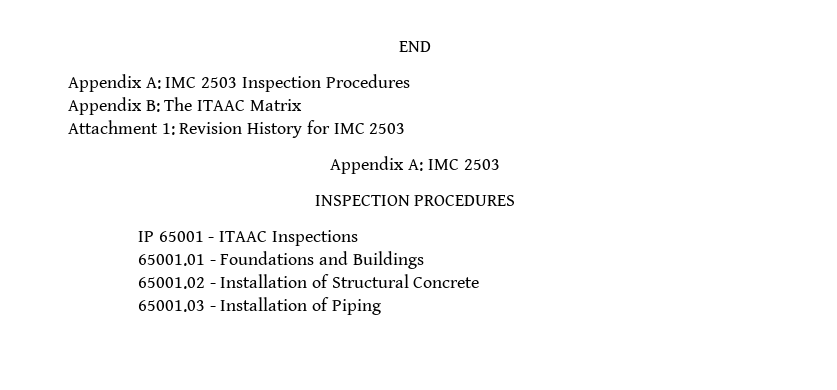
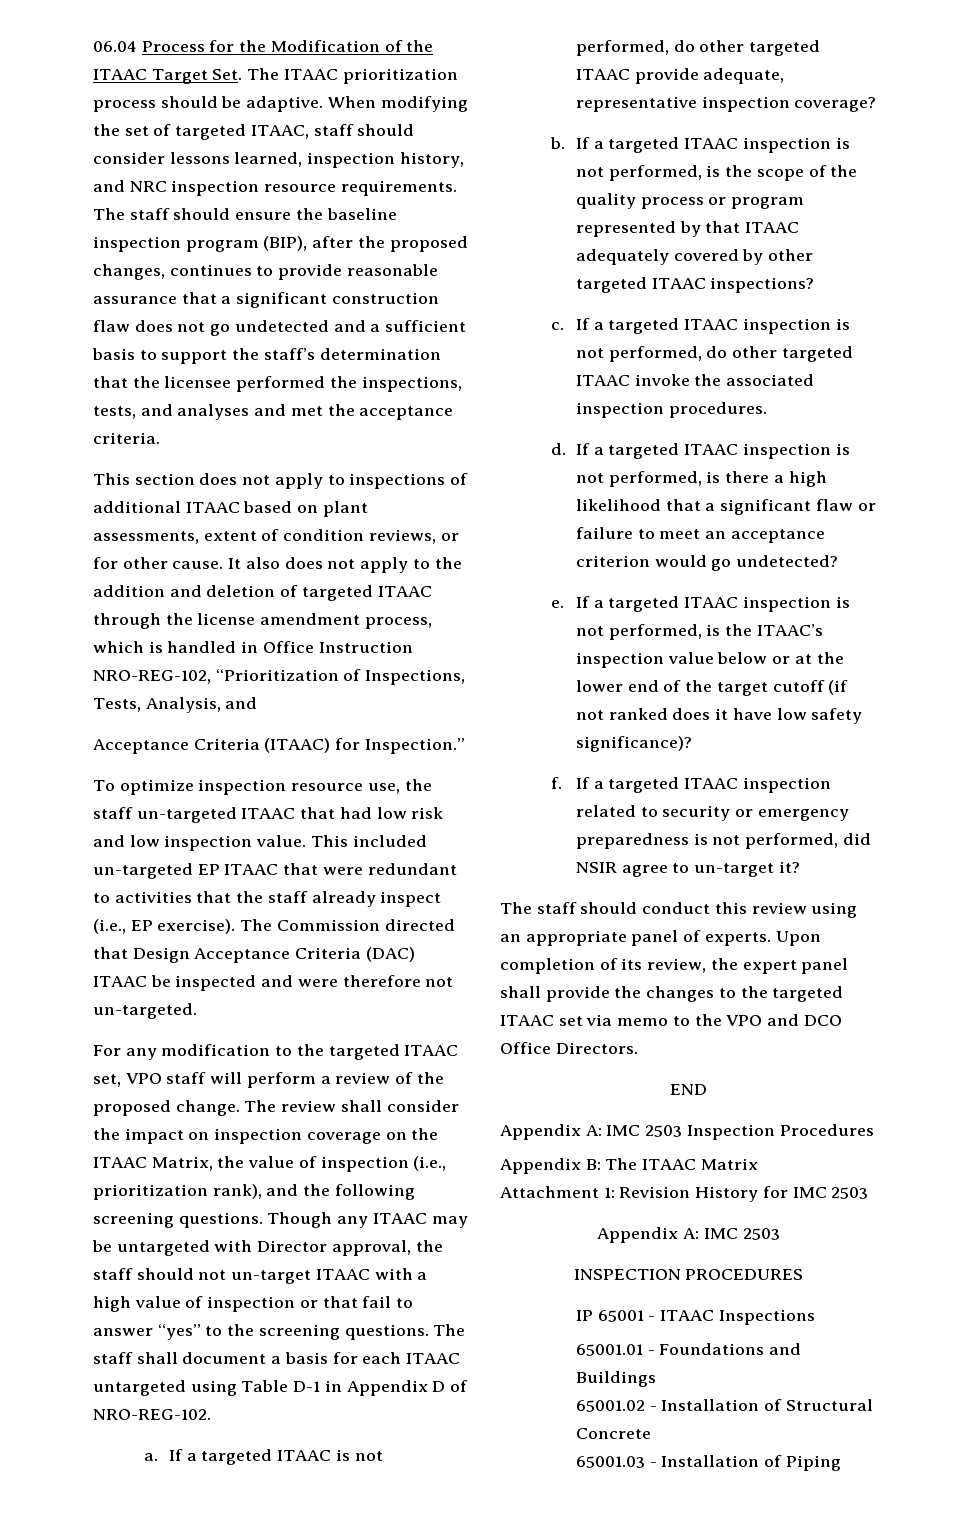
+ 06.04 Process for the Modification of the ITAAC Target Set. The ITAAC prioritization process should be adaptive. When modifying the set of targeted ITAAC, staff should consider lessons learned, inspection history, and NRC inspection resource requirements. The staff should ensure the baseline inspection program (BIP), after the proposed changes, continues to provide reasonable assurance that a significant construction flaw does not go undetected and a sufficient basis to support the staff’s determination that the licensee performed the inspections, tests, and analyses and met the acceptance criteria.
+ This section does not apply to inspections of additional ITAAC based on plant assessments, extent of condition reviews, or for other cause. It also does not apply to the addition and deletion of targeted ITAAC through the license amendment process, which is handled in Office Instruction NRO-REG-102, “Prioritization of Inspections, Tests, Analysis, and
+ Acceptance Criteria (ITAAC) for Inspection.”
+ To optimize inspection resource use, the staff un-targeted ITAAC that had low risk and low inspection value. This included un-targeted EP ITAAC that were redundant to activities that the staff already inspect (i.e., EP exercise). The Commission directed that Design Acceptance Criteria (DAC) ITAAC be inspected and were therefore not un-targeted.
+ For any modification to the targeted ITAAC set, VPO staff will perform a review of the proposed change. The review shall consider the impact on inspection coverage on the ITAAC Matrix, the value of inspection (i.e., prioritization rank), and the following screening questions. Though any ITAAC may be untargeted with Director approval, the staff should not un-target ITAAC with a high value of inspection or that fail to answer “yes” to the screening questions. The staff shall document a basis for each ITAAC untargeted using Table D-1 in Appendix D of NRO-REG-102.
+ a. If a targeted ITAAC is not performed, do other targeted ITAAC provide adequate, representative inspection coverage?
+ b. If a targeted ITAAC inspection is not performed, is the scope of the quality process or program represented by that ITAAC adequately covered by other targeted ITAAC inspections?
+ c. If a targeted ITAAC inspection is not performed, do other targeted ITAAC invoke the associated inspection procedures.
+ d. If a targeted ITAAC inspection is not performed, is there a high likelihood that a significant flaw or failure to meet an acceptance criterion would go undetected?
+ e. If a targeted ITAAC inspection is not performed, is the ITAAC’s inspection value below or at the lower end of the target cutoff (if not ranked does it have low safety significance)?
+ f. If a targeted ITAAC inspection related to security or emergency preparedness is not performed, did NSIR agree to un-target it?
+ The staff should conduct this review using an appropriate panel of experts. Upon completion of its review, the expert panel shall provide the changes to the targeted ITAAC set via memo to the VPO and DCO Office Directors.

